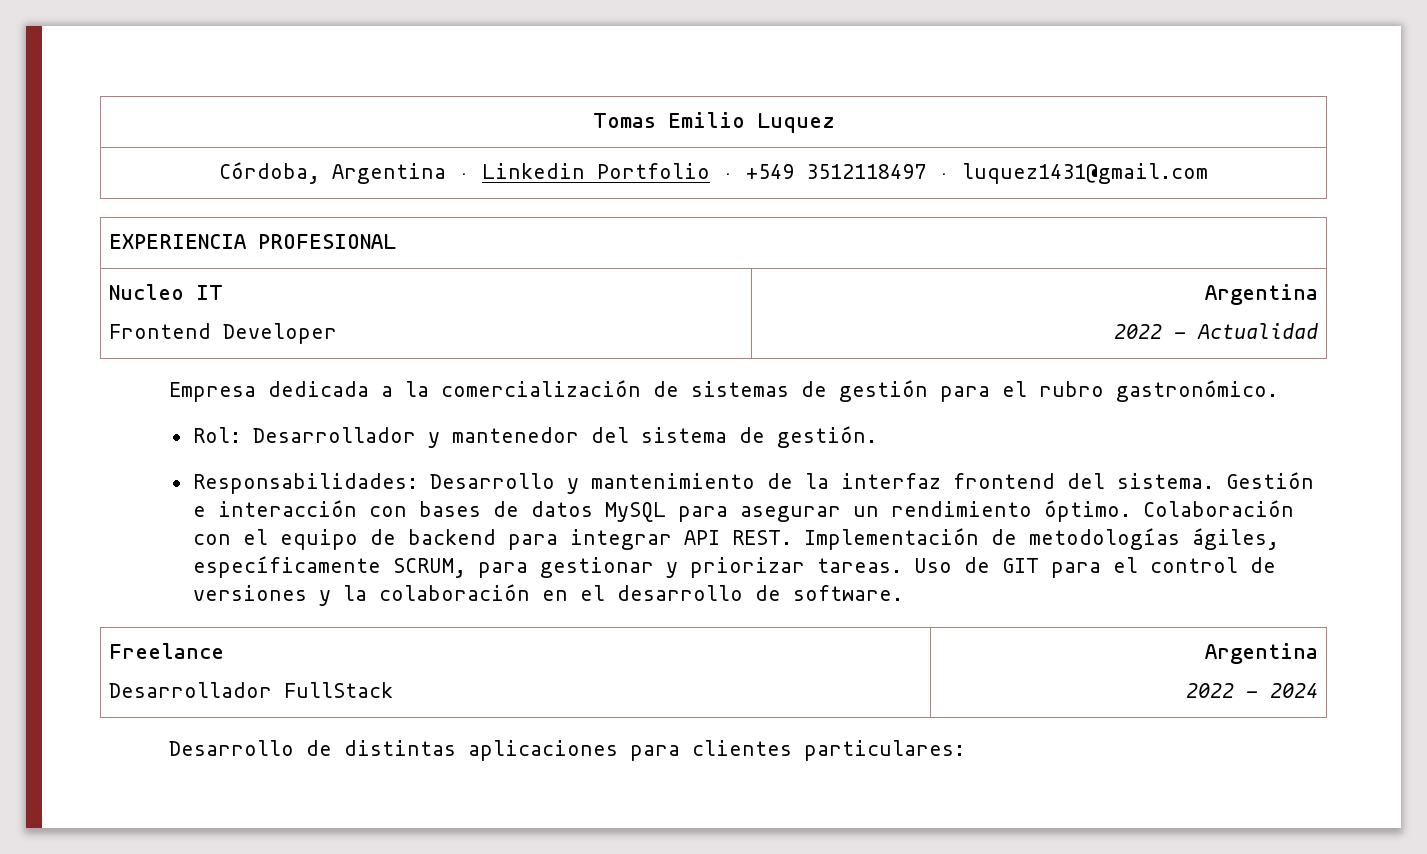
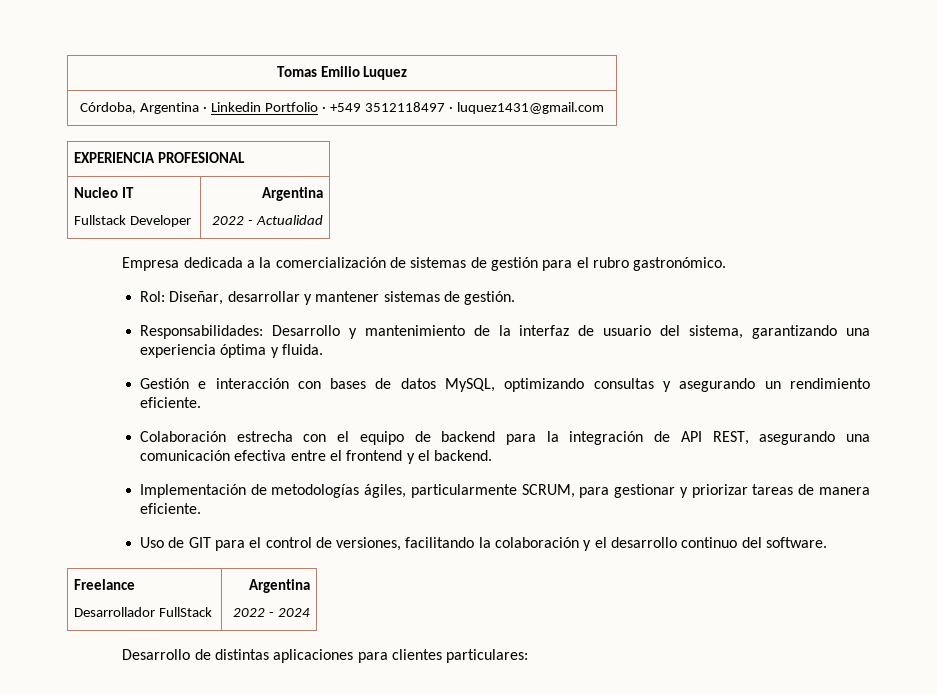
  Nucleo IT
- Frontend Developer | Argentina
+ Fullstack Developer | Argentina
- Rol: Desarrollador y mantenedor del sistema de gestión.
+ Rol: Diseñar, desarrollar y mantener sistemas de gestión.
- Responsabilidades: Desarrollo y mantenimiento de la interfaz frontend del sistema. Gestión e interacción con bases de datos MySQL para asegurar un rendimiento óptimo. Colaboración con el equipo de backend para integrar API REST. Implementación de metodologías ágiles, específicamente SCRUM, para gestionar y priorizar tareas. Uso de GIT para el control de versiones y la colaboración en el desarrollo de software.
+ Responsabilidades: Desarrollo y mantenimiento de la interfaz de usuario del sistema, garantizando una experiencia óptima y fluida.
+ Gestión e interacción con bases de datos MySQL, optimizando consultas y asegurando un rendimiento eficiente.
+ Colaboración estrecha con el equipo de backend para la integración de API REST, asegurando una comunicación efectiva entre el frontend y el backend.
+ Implementación de metodologías ágiles, particularmente SCRUM, para gestionar y priorizar tareas de manera eficiente.
+ Uso de GIT para el control de versiones, facilitando la colaboración y el desarrollo continuo del software.

